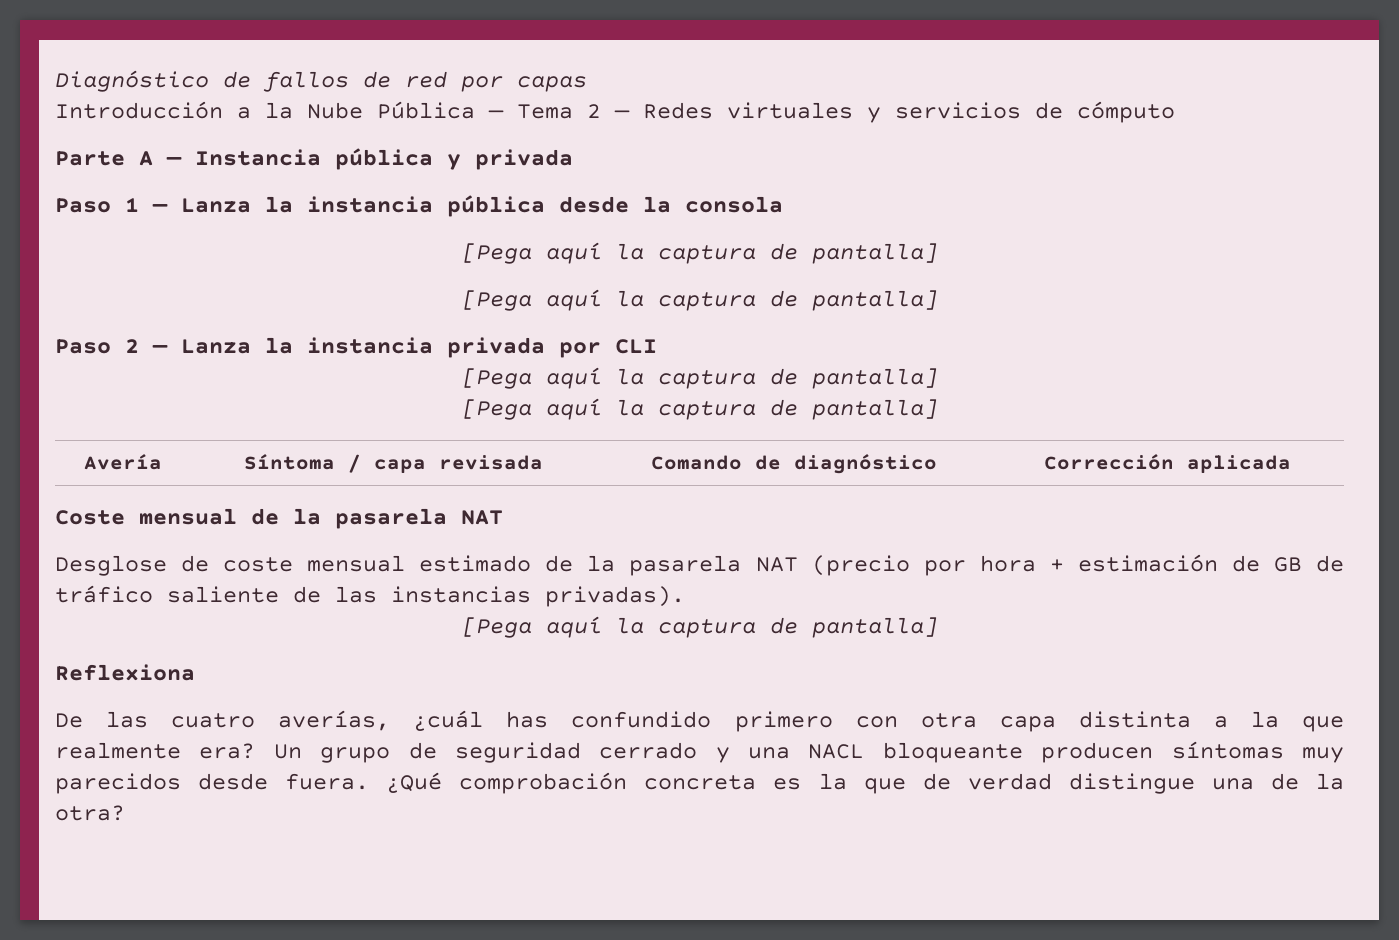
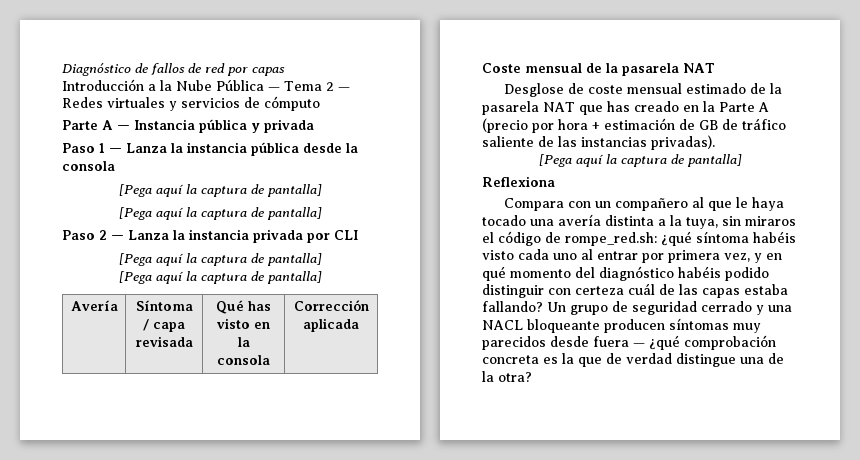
- Avería | Síntoma / capa revisada | Comando de diagnóstico | Corrección aplicada
+ Avería | Síntoma / capa revisada | Qué has visto en la consola | Corrección aplicada
- Desglose de coste mensual estimado de la pasarela NAT (precio por hora + estimación de GB de tráfico saliente de las instancias privadas).
+ Desglose de coste mensual estimado de la pasarela NAT que has creado en la Parte A (precio por hora + estimación de GB de tráfico saliente de las instancias privadas).
- De las cuatro averías, ¿cuál has confundido primero con otra capa distinta a la que realmente era?
+ Compara con un compañero al que le haya tocado una avería distinta a la tuya, sin miraros el código de rompe_red.sh: ¿qué síntoma habéis visto cada uno al entrar por primera vez, y en qué momento del diagnóstico habéis podido distinguir con certeza cuál de las capas estaba fallando?
- Un grupo de seguridad cerrado y una NACL bloqueante producen síntomas muy parecidos desde fuera. ¿Qué comprobación concreta es la que de verdad distingue una de la otra?
+ Un grupo de seguridad cerrado y una NACL bloqueante producen síntomas muy parecidos desde fuera — ¿qué comprobación concreta es la que de verdad distingue una de la otra?

